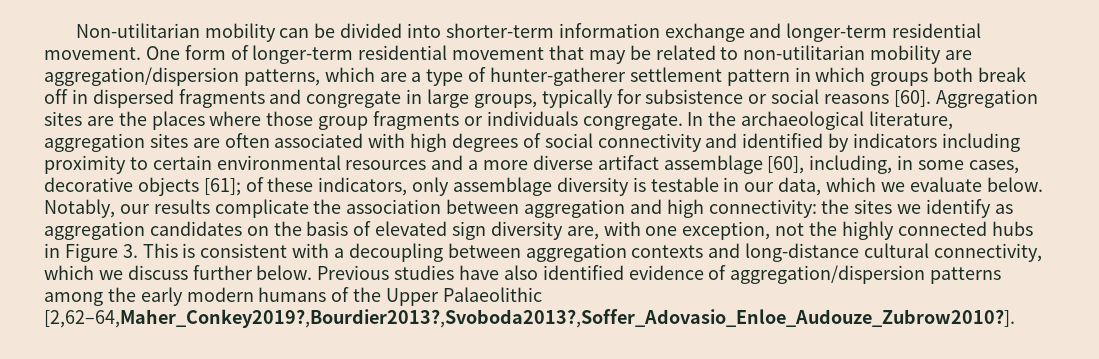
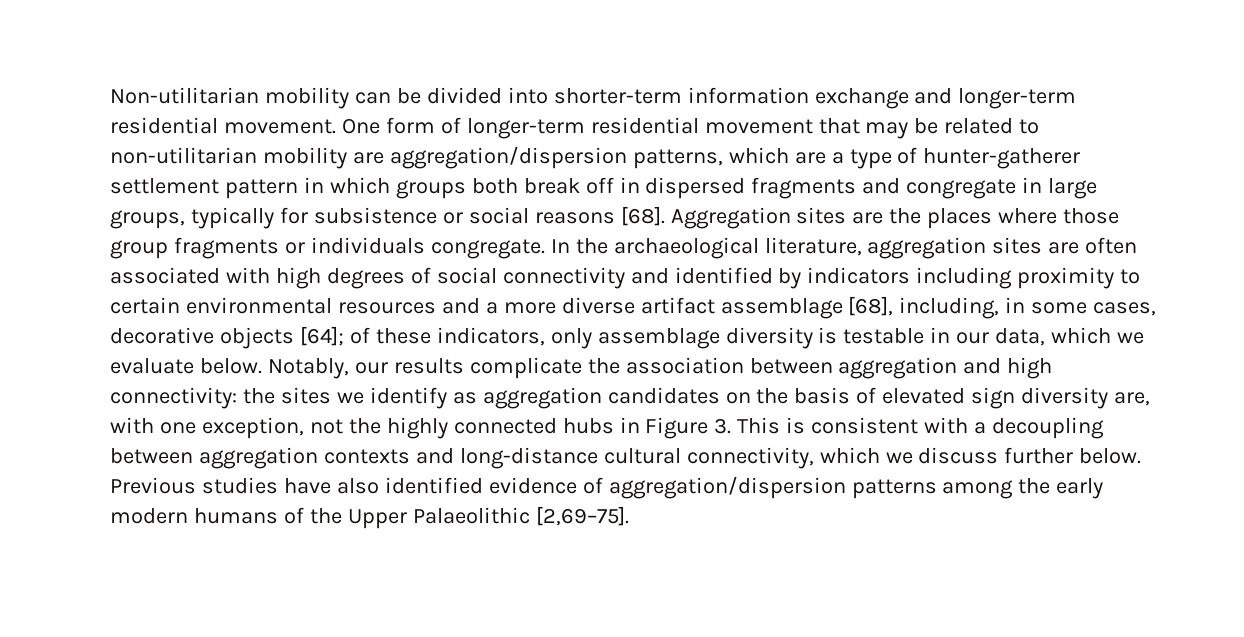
- One form of longer-term residential movement that may be related to non-utilitarian mobility are aggregation/dispersion patterns, which are a type of hunter-gatherer settlement pattern in which groups both break off in dispersed fragments and congregate in large groups, typically for subsistence or social reasons [60].
+ One form of longer-term residential movement that may be related to non-utilitarian mobility are aggregation/dispersion patterns, which are a type of hunter-gatherer settlement pattern in which groups both break off in dispersed fragments and congregate in large groups, typically for subsistence or social reasons [68].
- In the archaeological literature, aggregation sites are often associated with high degrees of social connectivity and identified by indicators including proximity to certain environmental resources and a more diverse artifact assemblage [60], including, in some cases, decorative objects [61]; of these indicators, only assemblage diversity is testable in our data, which we evaluate below.
+ In the archaeological literature, aggregation sites are often associated with high degrees of social connectivity and identified by indicators including proximity to certain environmental resources and a more diverse artifact assemblage [68], including, in some cases, decorative objects [64]; of these indicators, only assemblage diversity is testable in our data, which we evaluate below.
- Previous studies have also identified evidence of aggregation/dispersion patterns among the early modern humans of the Upper Palaeolithic [2,62–64,Maher_Conkey2019?,Bourdier2013?,Svoboda2013?,Soffer_Adovasio_Enloe_Audouze_Zubrow2010?].
+ Previous studies have also identified evidence of aggregation/dispersion patterns among the early modern humans of the Upper Palaeolithic [2,69–75].

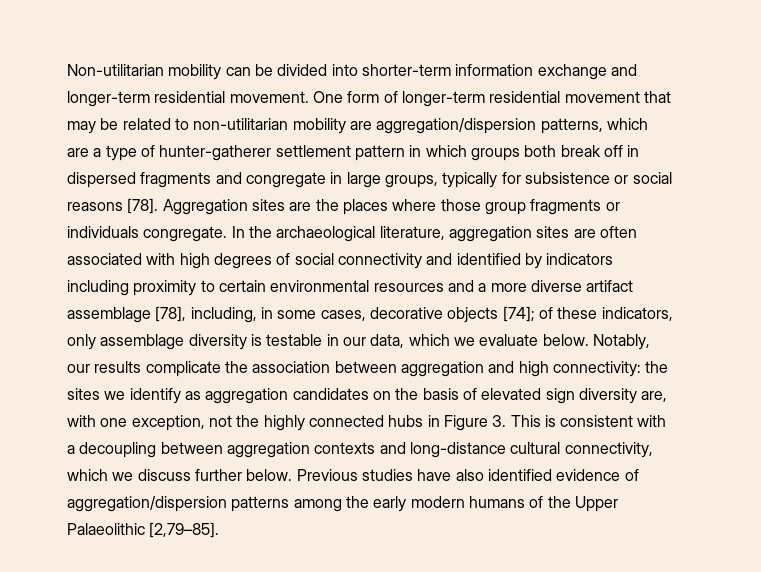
- One form of longer-term residential movement that may be related to non-utilitarian mobility are aggregation/dispersion patterns, which are a type of hunter-gatherer settlement pattern in which groups both break off in dispersed fragments and congregate in large groups, typically for subsistence or social reasons [68].
+ One form of longer-term residential movement that may be related to non-utilitarian mobility are aggregation/dispersion patterns, which are a type of hunter-gatherer settlement pattern in which groups both break off in dispersed fragments and congregate in large groups, typically for subsistence or social reasons [78].
- In the archaeological literature, aggregation sites are often associated with high degrees of social connectivity and identified by indicators including proximity to certain environmental resources and a more diverse artifact assemblage [68], including, in some cases, decorative objects [64]; of these indicators, only assemblage diversity is testable in our data, which we evaluate below.
+ In the archaeological literature, aggregation sites are often associated with high degrees of social connectivity and identified by indicators including proximity to certain environmental resources and a more diverse artifact assemblage [78], including, in some cases, decorative objects [74]; of these indicators, only assemblage diversity is testable in our data, which we evaluate below.
- Previous studies have also identified evidence of aggregation/dispersion patterns among the early modern humans of the Upper Palaeolithic [2,69–75].
+ Previous studies have also identified evidence of aggregation/dispersion patterns among the early modern humans of the Upper Palaeolithic [2,79–85].

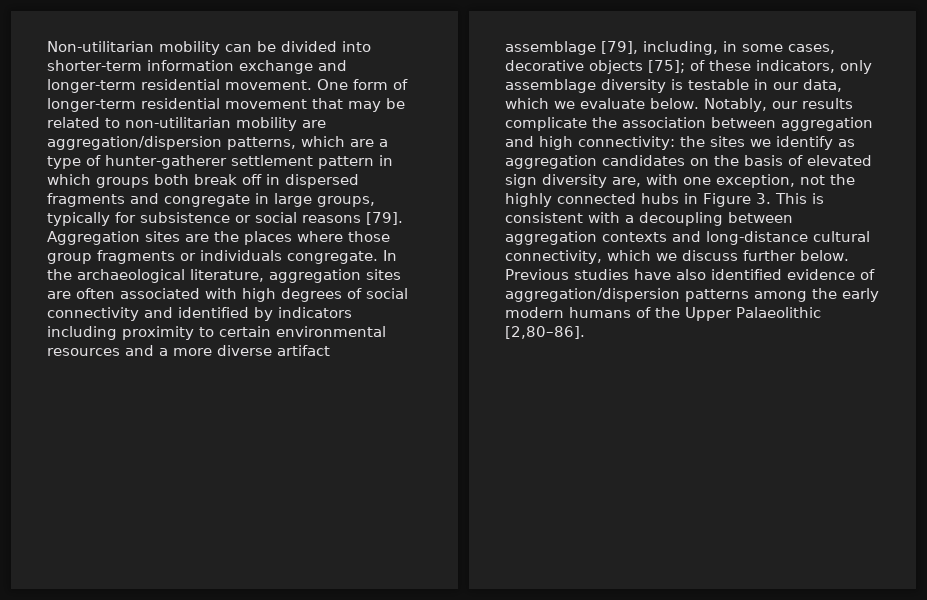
- One form of longer-term residential movement that may be related to non-utilitarian mobility are aggregation/dispersion patterns, which are a type of hunter-gatherer settlement pattern in which groups both break off in dispersed fragments and congregate in large groups, typically for subsistence or social reasons [78].
+ One form of longer-term residential movement that may be related to non-utilitarian mobility are aggregation/dispersion patterns, which are a type of hunter-gatherer settlement pattern in which groups both break off in dispersed fragments and congregate in large groups, typically for subsistence or social reasons [79].
- In the archaeological literature, aggregation sites are often associated with high degrees of social connectivity and identified by indicators including proximity to certain environmental resources and a more diverse artifact assemblage [78], including, in some cases, decorative objects [74]; of these indicators, only assemblage diversity is testable in our data, which we evaluate below.
+ In the archaeological literature, aggregation sites are often associated with high degrees of social connectivity and identified by indicators including proximity to certain environmental resources and a more diverse artifact assemblage [79], including, in some cases, decorative objects [75]; of these indicators, only assemblage diversity is testable in our data, which we evaluate below.
- Previous studies have also identified evidence of aggregation/dispersion patterns among the early modern humans of the Upper Palaeolithic [2,79–85].
+ Previous studies have also identified evidence of aggregation/dispersion patterns among the early modern humans of the Upper Palaeolithic [2,80–86].

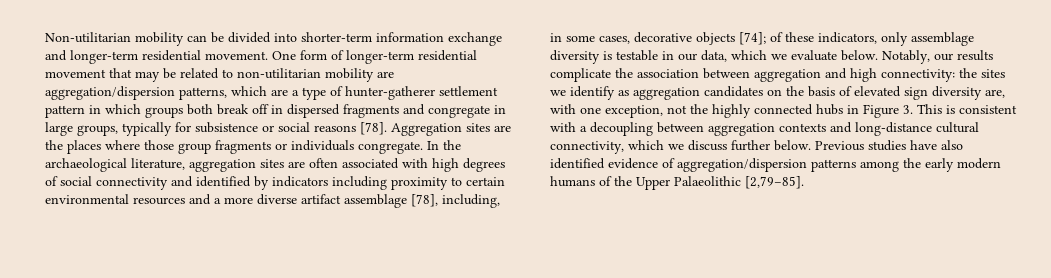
- One form of longer-term residential movement that may be related to non-utilitarian mobility are aggregation/dispersion patterns, which are a type of hunter-gatherer settlement pattern in which groups both break off in dispersed fragments and congregate in large groups, typically for subsistence or social reasons [79].
+ One form of longer-term residential movement that may be related to non-utilitarian mobility are aggregation/dispersion patterns, which are a type of hunter-gatherer settlement pattern in which groups both break off in dispersed fragments and congregate in large groups, typically for subsistence or social reasons [78].
- In the archaeological literature, aggregation sites are often associated with high degrees of social connectivity and identified by indicators including proximity to certain environmental resources and a more diverse artifact assemblage [79], including, in some cases, decorative objects [75]; of these indicators, only assemblage diversity is testable in our data, which we evaluate below.
+ In the archaeological literature, aggregation sites are often associated with high degrees of social connectivity and identified by indicators including proximity to certain environmental resources and a more diverse artifact assemblage [78], including, in some cases, decorative objects [74]; of these indicators, only assemblage diversity is testable in our data, which we evaluate below.
- Previous studies have also identified evidence of aggregation/dispersion patterns among the early modern humans of the Upper Palaeolithic [2,80–86].
+ Previous studies have also identified evidence of aggregation/dispersion patterns among the early modern humans of the Upper Palaeolithic [2,79–85].

